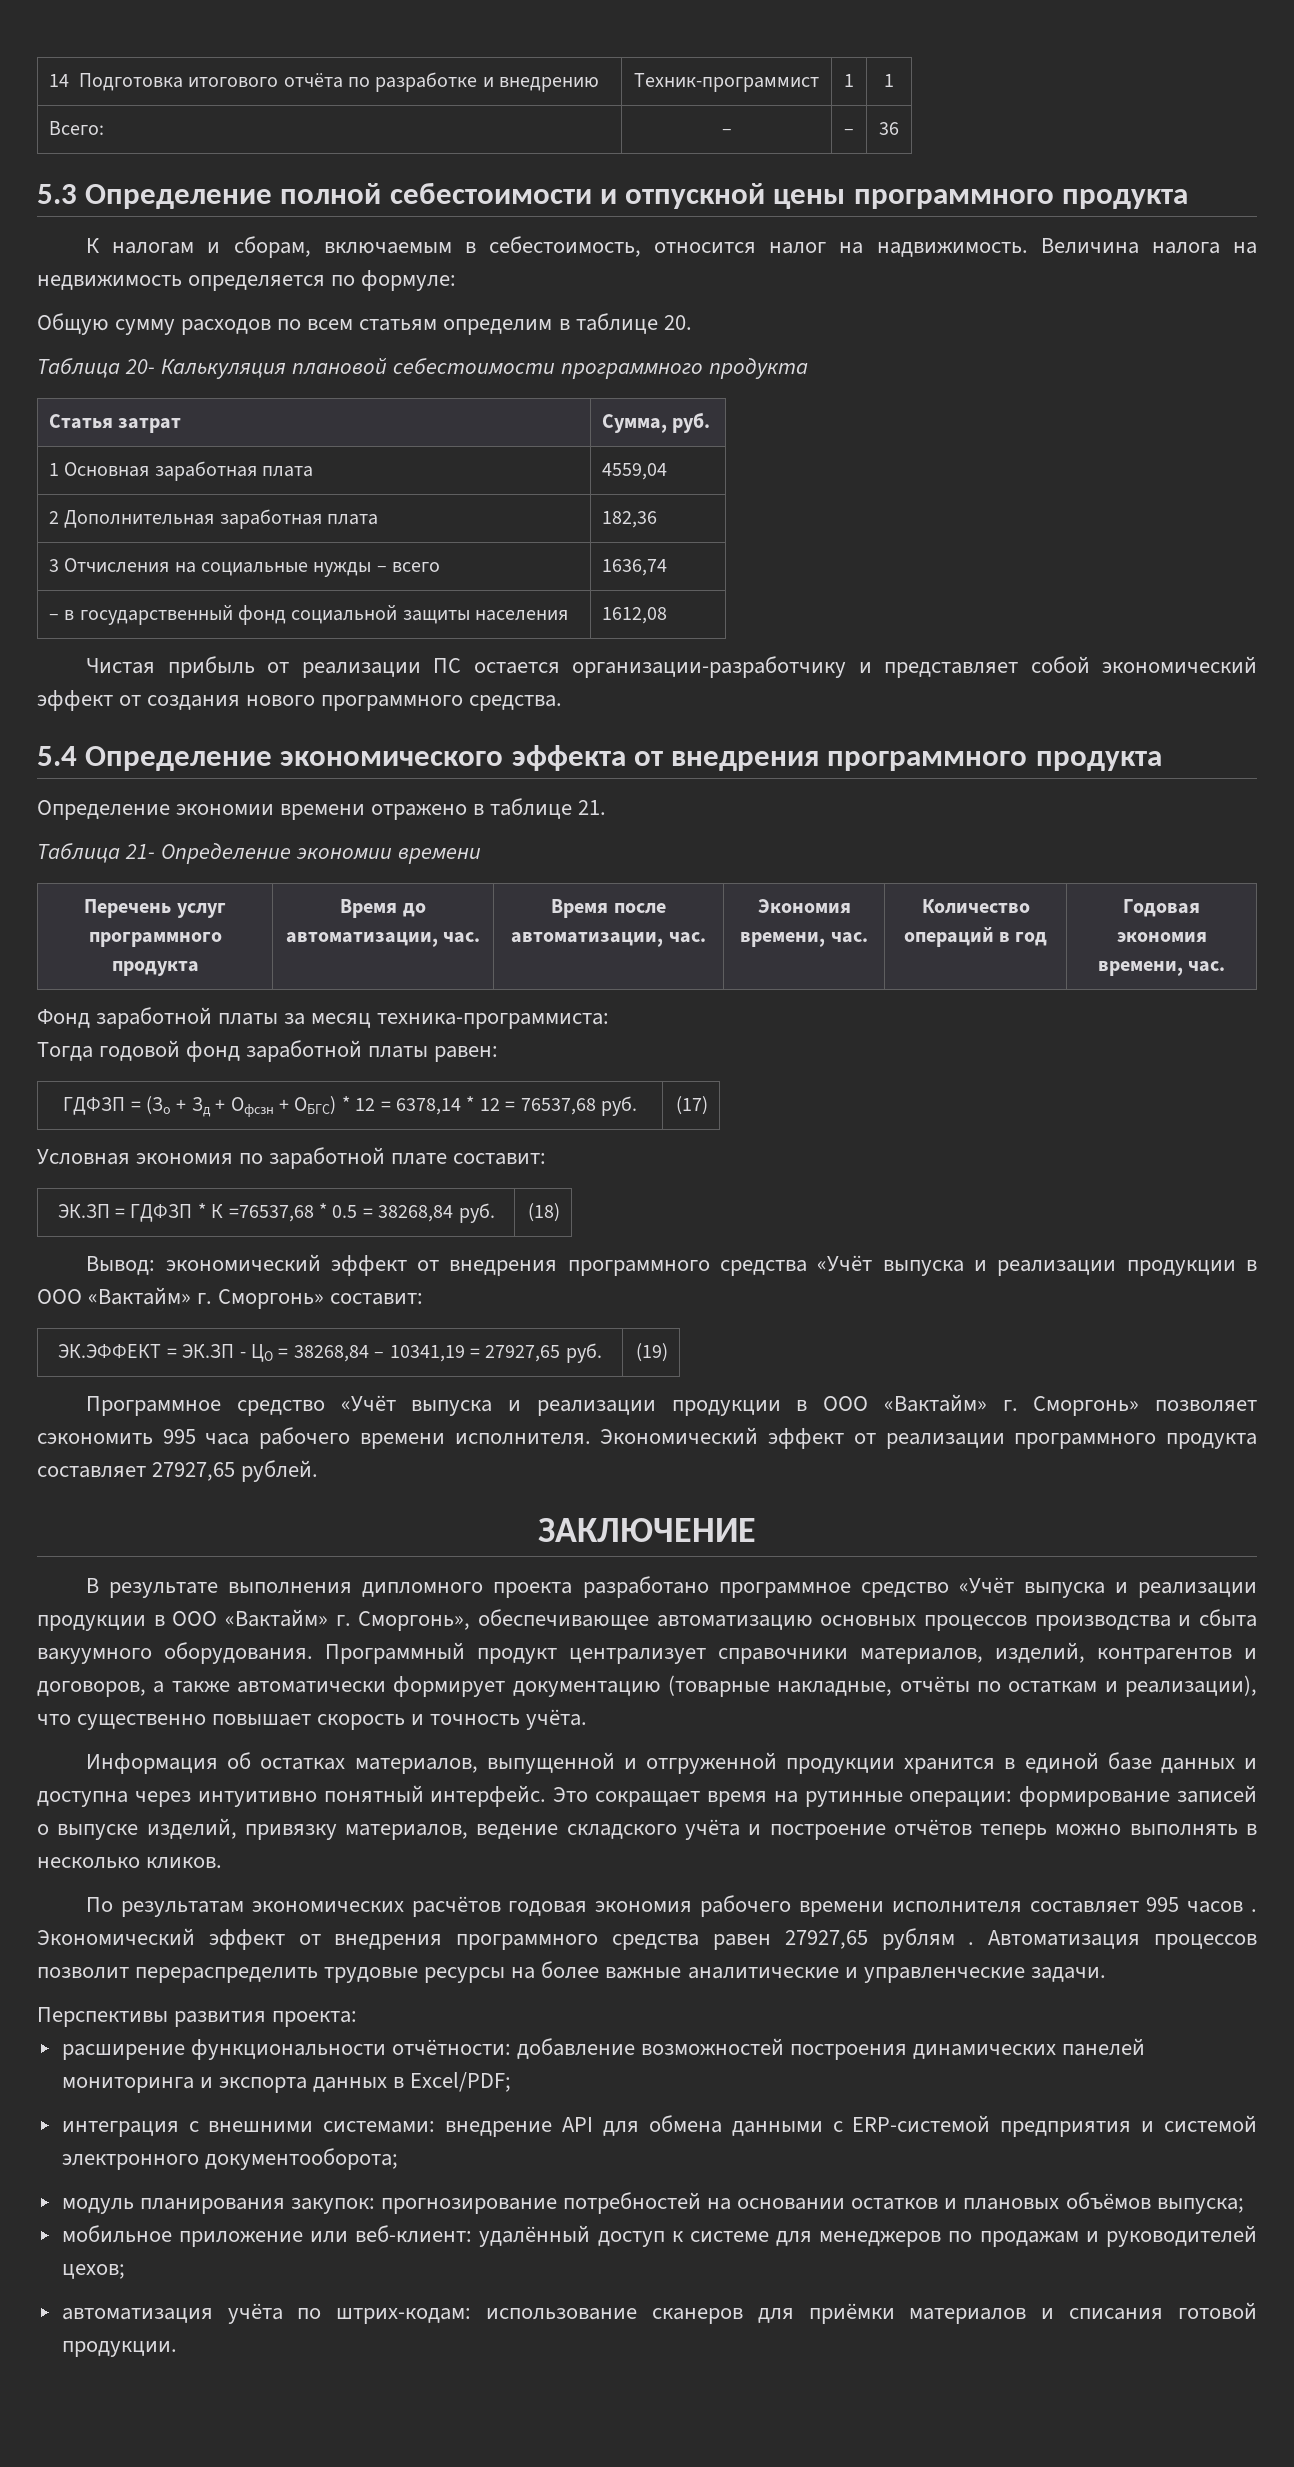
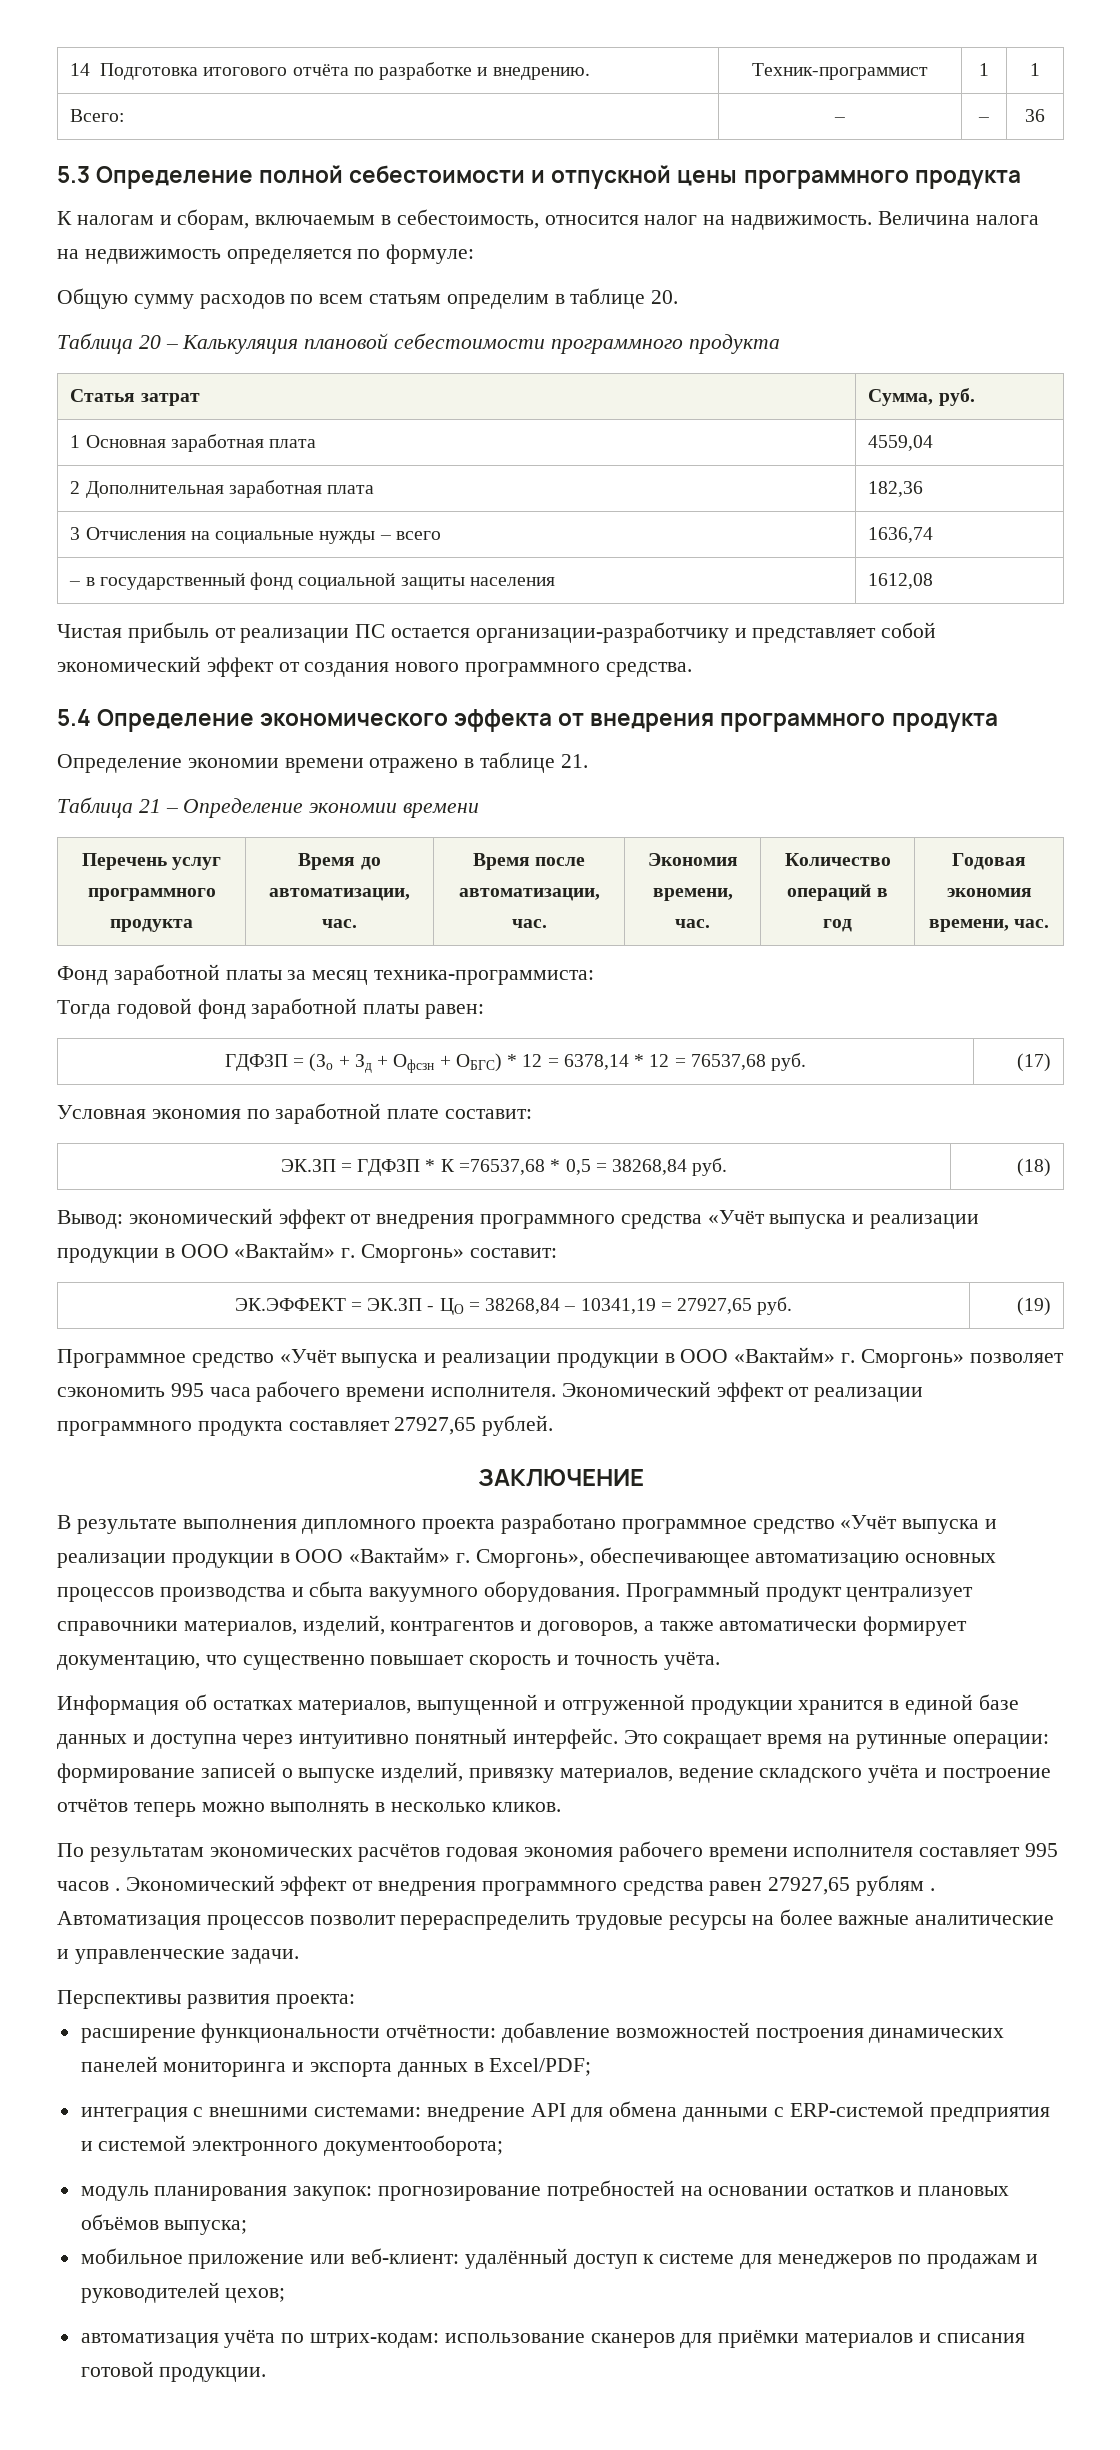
- 14 Подготовка итогового отчёта по разработке и внедрению | Техник-программист | 1 | 1
+ 14 Подготовка итогового отчёта по разработке и внедрению. | Техник-программист | 1 | 1
- Таблица 20- Калькуляция плановой себестоимости программного продукта
+ Таблица 20 – Калькуляция плановой себестоимости программного продукта
- Таблица 21- Определение экономии времени
+ Таблица 21 – Определение экономии времени
- ЭК.ЗП = ГДФЗП * К =76537,68 * 0.5 = 38268,84 руб. | (18)
+ ЭК.ЗП = ГДФЗП * К =76537,68 * 0,5 = 38268,84 руб. | (18)
- Программный продукт централизует справочники материалов, изделий, контрагентов и договоров, а также автоматически формирует документацию (товарные накладные, отчёты по остаткам и реализации), что существенно повышает скорость и точность учёта.
+ Программный продукт централизует справочники материалов, изделий, контрагентов и договоров, а также автоматически формирует документацию, что существенно повышает скорость и точность учёта.

